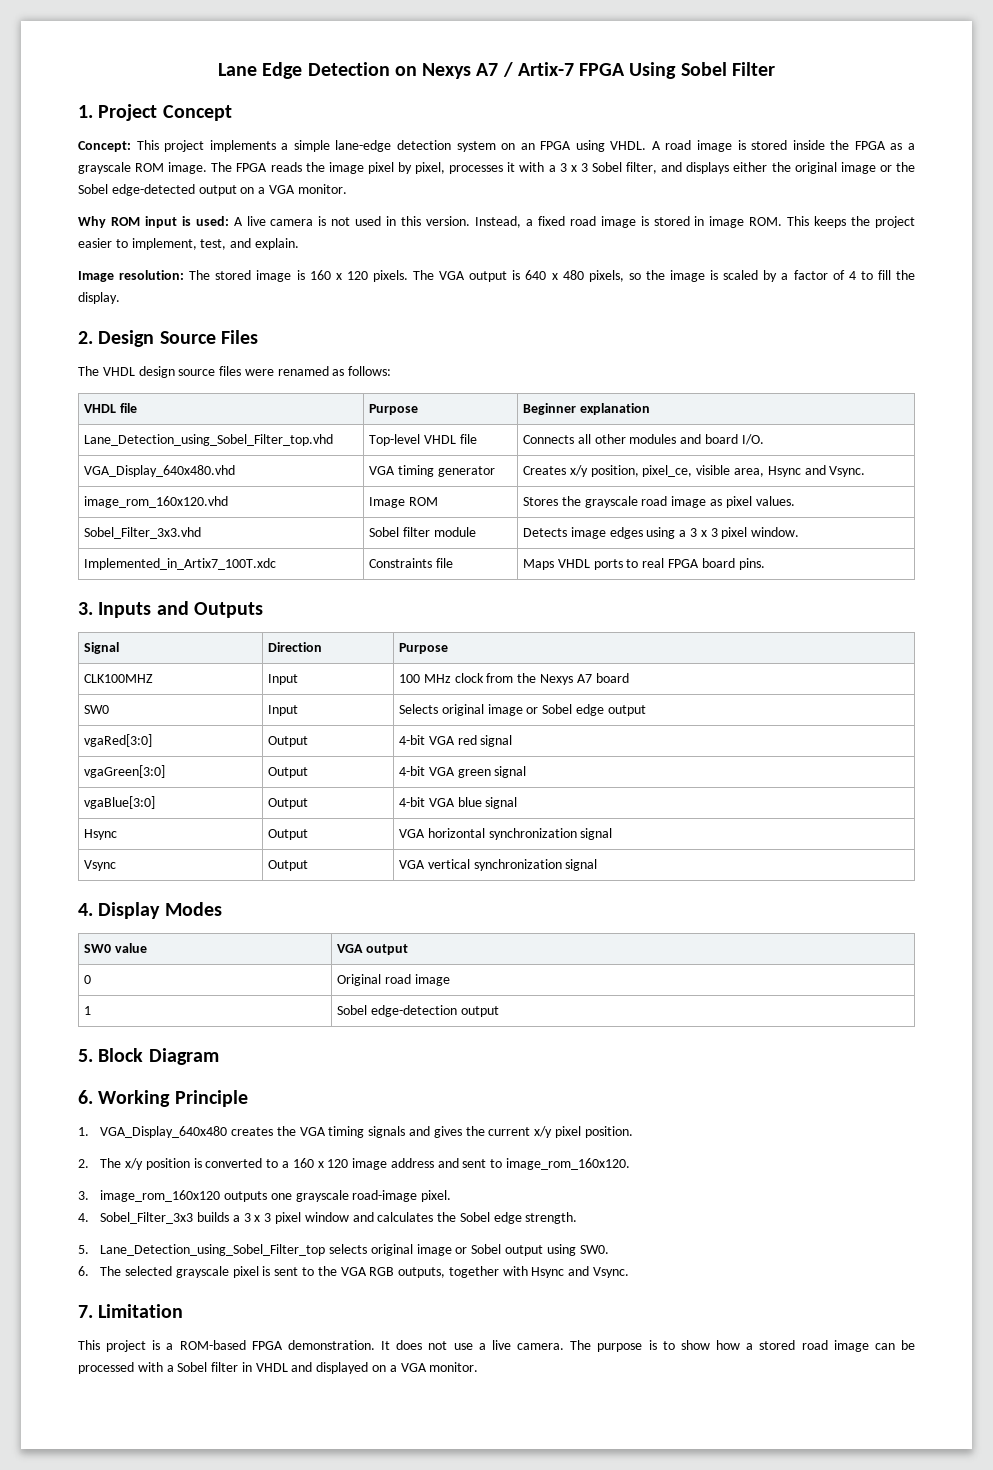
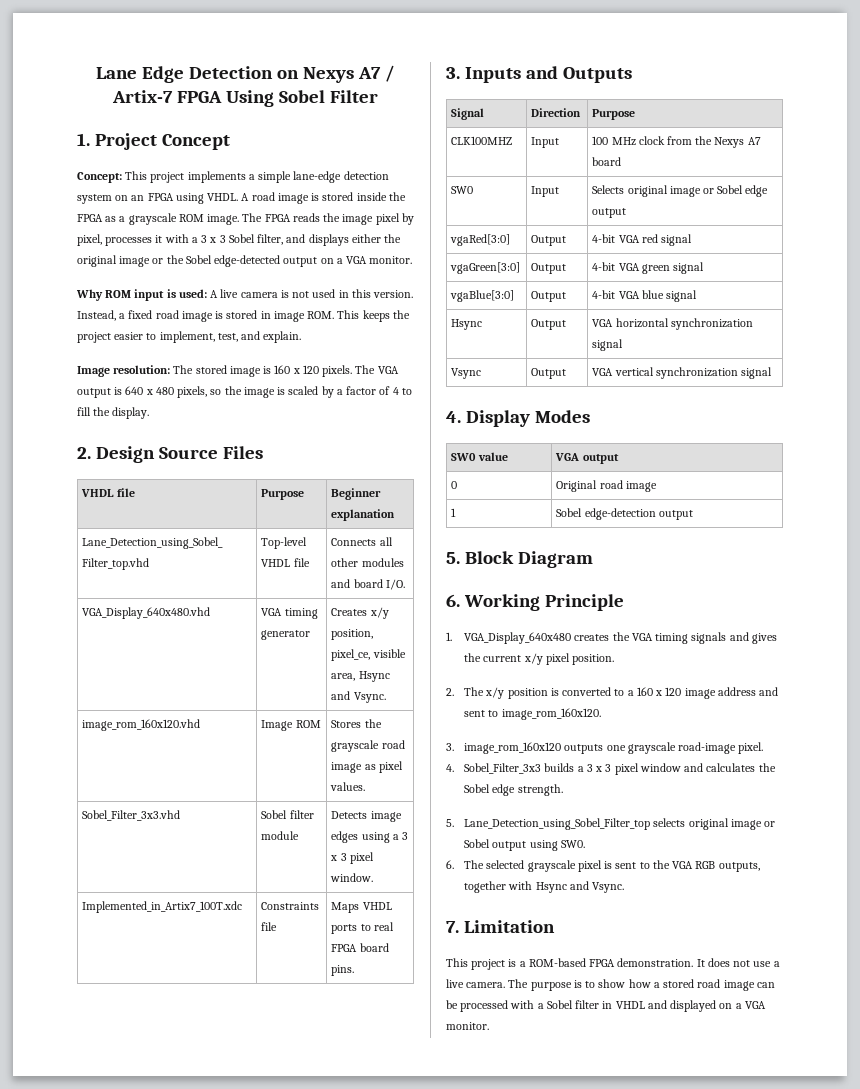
- The VHDL design source files were renamed as follows:

